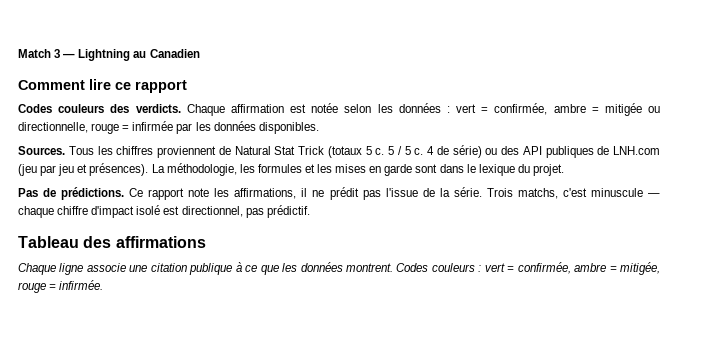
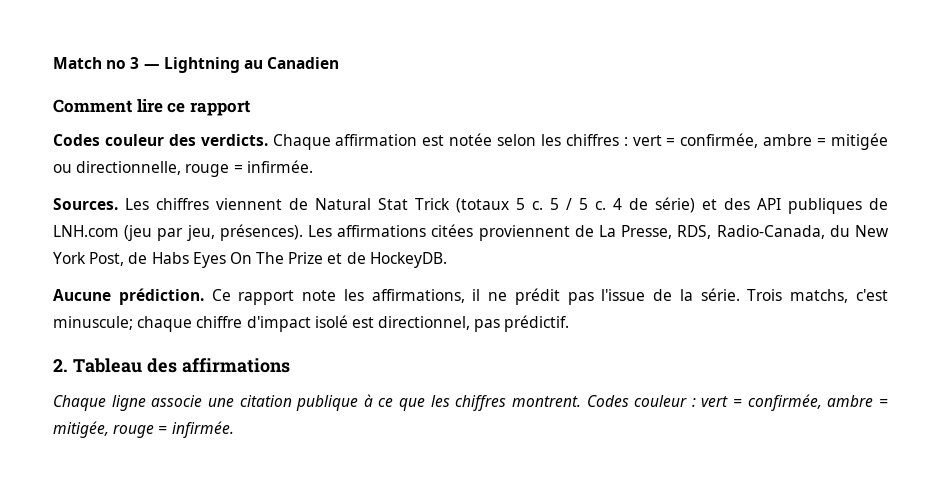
- Match 3 — Lightning au Canadien
+ Match no 3 — Lightning au Canadien
- Codes couleurs des verdicts.
+ Codes couleur des verdicts.
- Chaque affirmation est notée selon les données : vert = confirmée, ambre = mitigée ou directionnelle, rouge = infirmée par les données disponibles.
- Sources. Tous les chiffres proviennent de Natural Stat Trick (totaux 5 c.
+ Chaque affirmation est notée selon les chiffres : vert = confirmée, ambre = mitigée ou directionnelle, rouge = infirmée.
+ Sources. Les chiffres viennent de Natural Stat Trick (totaux 5 c.
- 4 de série) ou des API publiques de LNH.com (jeu par jeu et présences). La méthodologie, les formules et les mises en garde sont dans le lexique du projet.
- Pas de prédictions.
+ 4 de série) et des API publiques de LNH.com (jeu par jeu, présences). Les affirmations citées proviennent de La Presse, RDS, Radio-Canada, du New York Post, de Habs Eyes On The Prize et de HockeyDB.
+ Aucune prédiction.
- Trois matchs, c'est minuscule — chaque chiffre d'impact isolé est directionnel, pas prédictif.
+ Trois matchs, c'est minuscule; chaque chiffre d'impact isolé est directionnel, pas prédictif.
- Tableau des affirmations
+ 2. Tableau des affirmations
- Chaque ligne associe une citation publique à ce que les données montrent.
+ Chaque ligne associe une citation publique à ce que les chiffres montrent.
- Codes couleurs : vert = confirmée, ambre = mitigée, rouge = infirmée.
+ Codes couleur : vert = confirmée, ambre = mitigée, rouge = infirmée.

